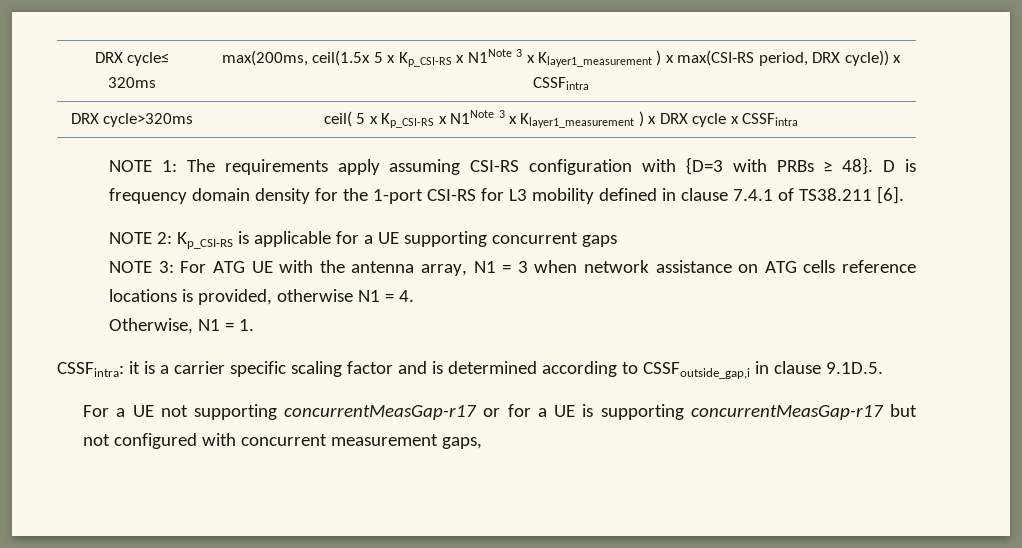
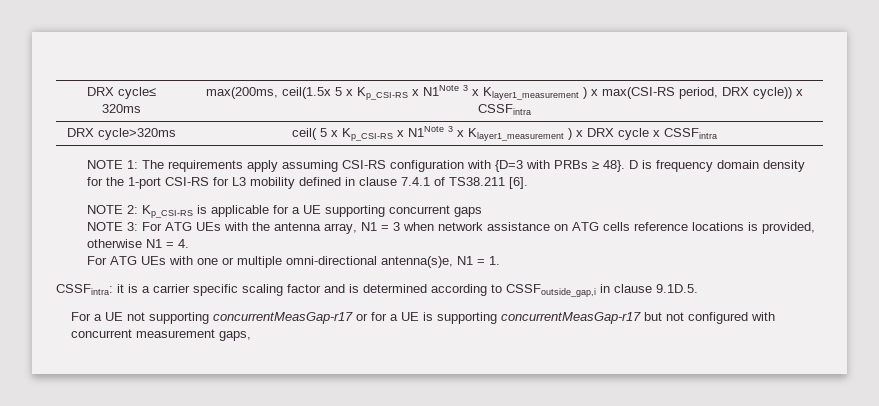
- NOTE 3: For ATG UE with the antenna array, N1 = 3 when network assistance on ATG cells reference locations is provided, otherwise N1 = 4.
+ NOTE 3: For ATG UEs with the antenna array, N1 = 3 when network assistance on ATG cells reference locations is provided, otherwise N1 = 4.
- Otherwise, N1 = 1.
+ For ATG UEs with one or multiple omni-directional antenna(s)e, N1 = 1.

